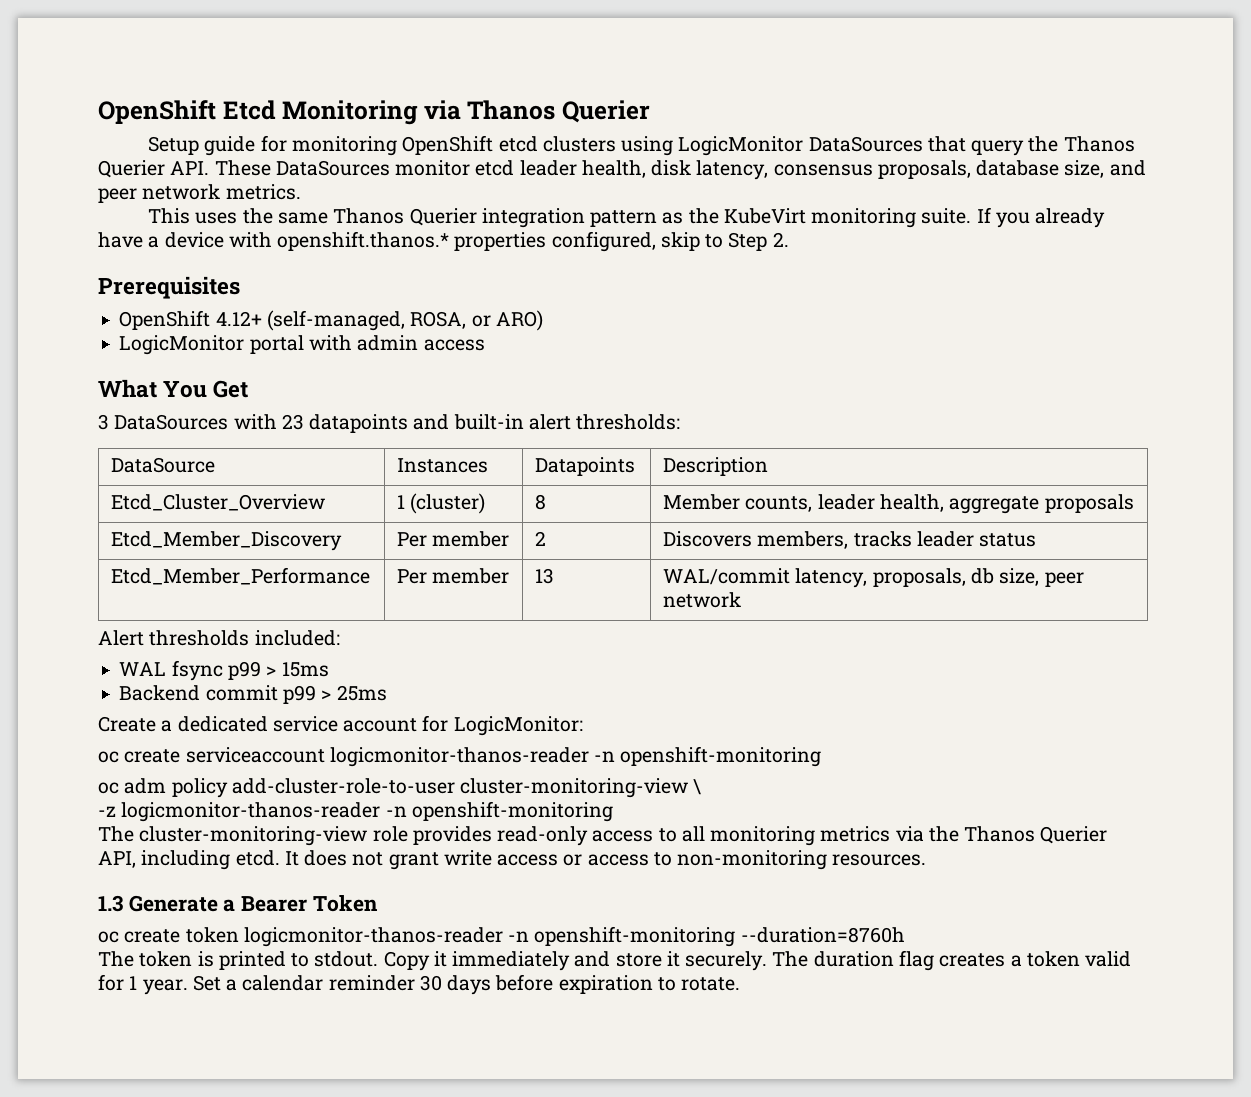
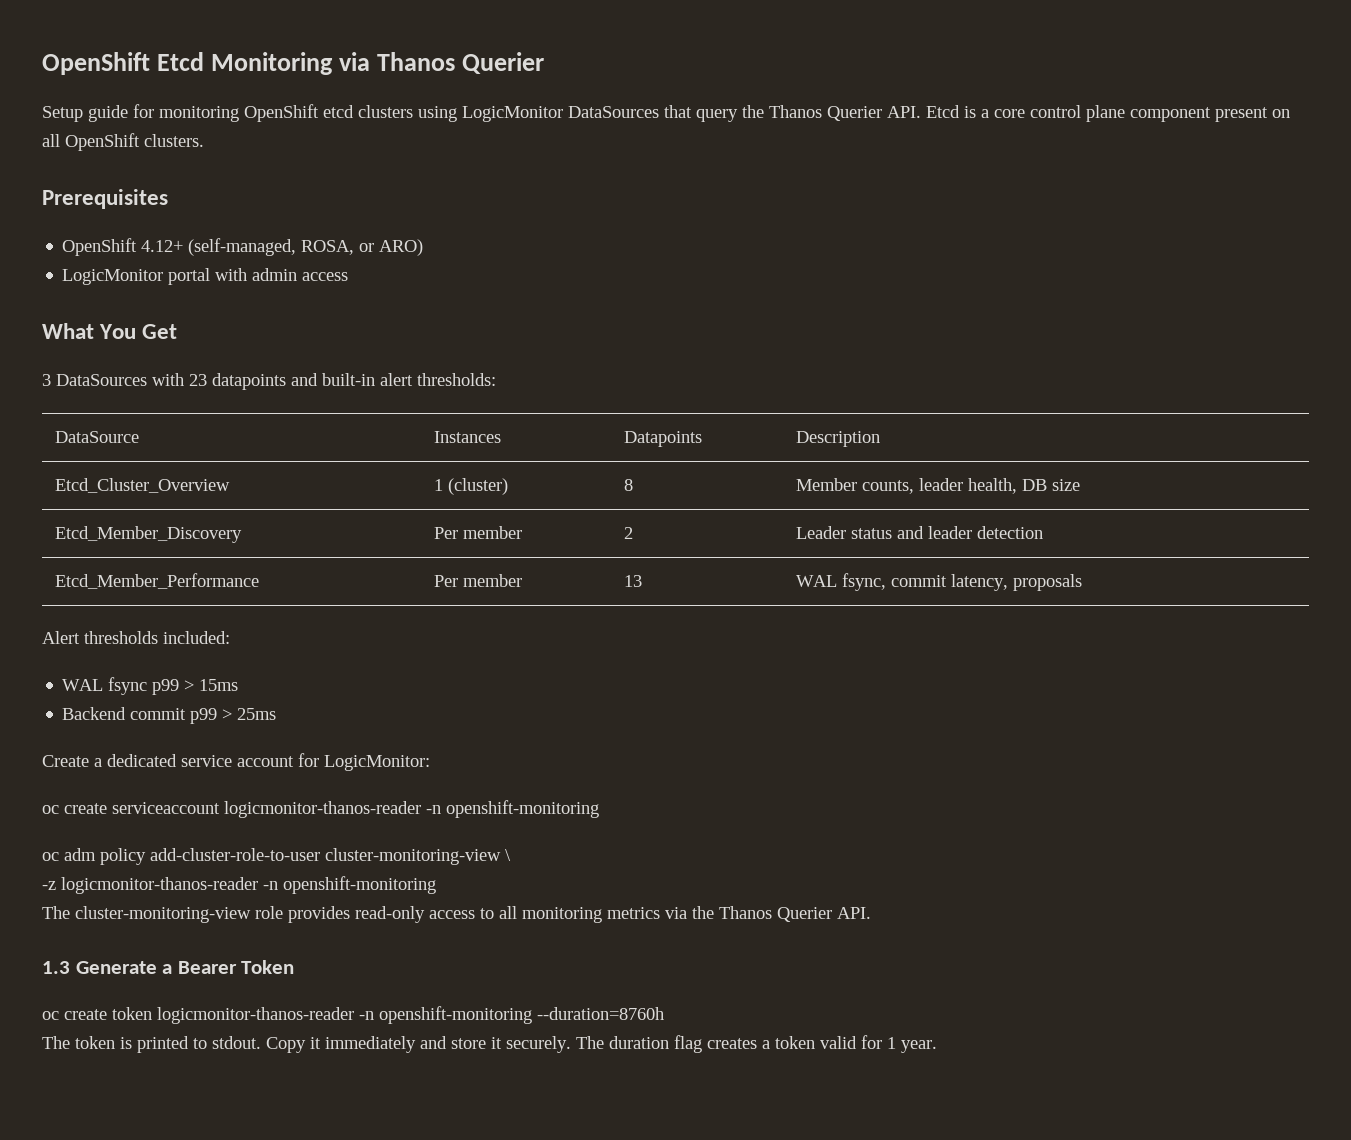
- Setup guide for monitoring OpenShift etcd clusters using LogicMonitor DataSources that query the Thanos Querier API. These DataSources monitor etcd leader health, disk latency, consensus proposals, database size, and peer network metrics.
- This uses the same Thanos Querier integration pattern as the KubeVirt monitoring suite. If you already have a device with openshift.thanos.* properties configured, skip to Step 2.
+ Setup guide for monitoring OpenShift etcd clusters using LogicMonitor DataSources that query the Thanos Querier API. Etcd is a core control plane component present on all OpenShift clusters.
- Etcd_Cluster_Overview | 1 (cluster) | 8 | Member counts, leader health, aggregate proposals
+ Etcd_Cluster_Overview | 1 (cluster) | 8 | Member counts, leader health, DB size
- Etcd_Member_Discovery | Per member | 2 | Discovers members, tracks leader status
+ Etcd_Member_Discovery | Per member | 2 | Leader status and leader detection
- Etcd_Member_Performance | Per member | 13 | WAL/commit latency, proposals, db size, peer network
+ Etcd_Member_Performance | Per member | 13 | WAL fsync, commit latency, proposals
- The cluster-monitoring-view role provides read-only access to all monitoring metrics via the Thanos Querier API, including etcd. It does not grant write access or access to non-monitoring resources.
+ The cluster-monitoring-view role provides read-only access to all monitoring metrics via the Thanos Querier API.
- Set a calendar reminder 30 days before expiration to rotate.

